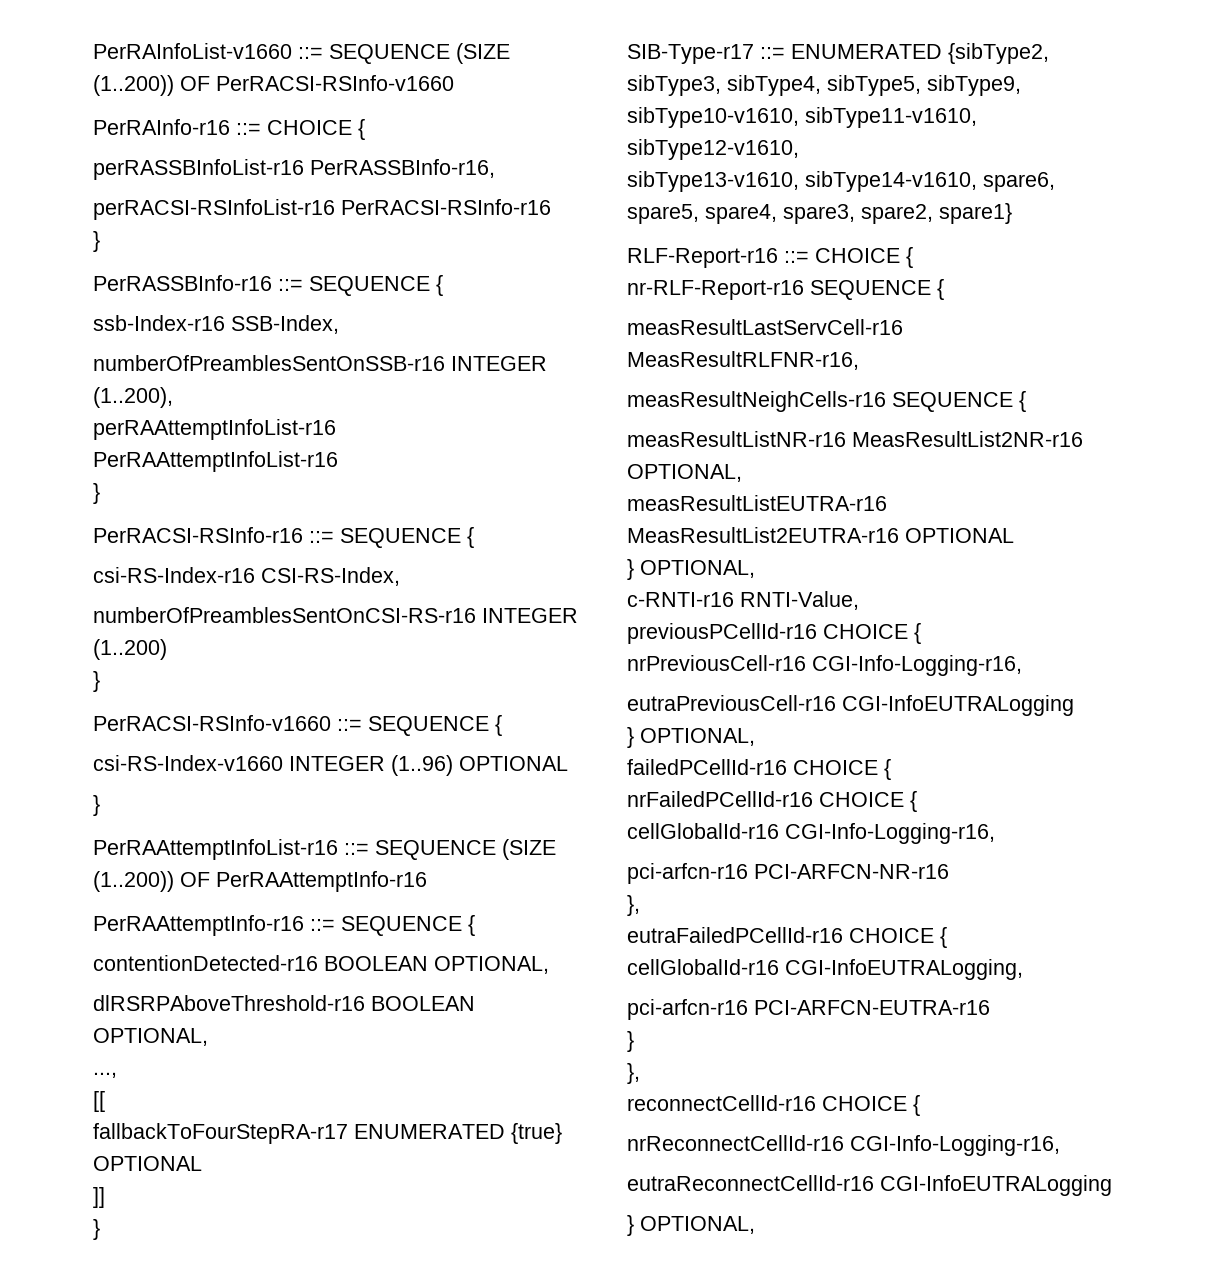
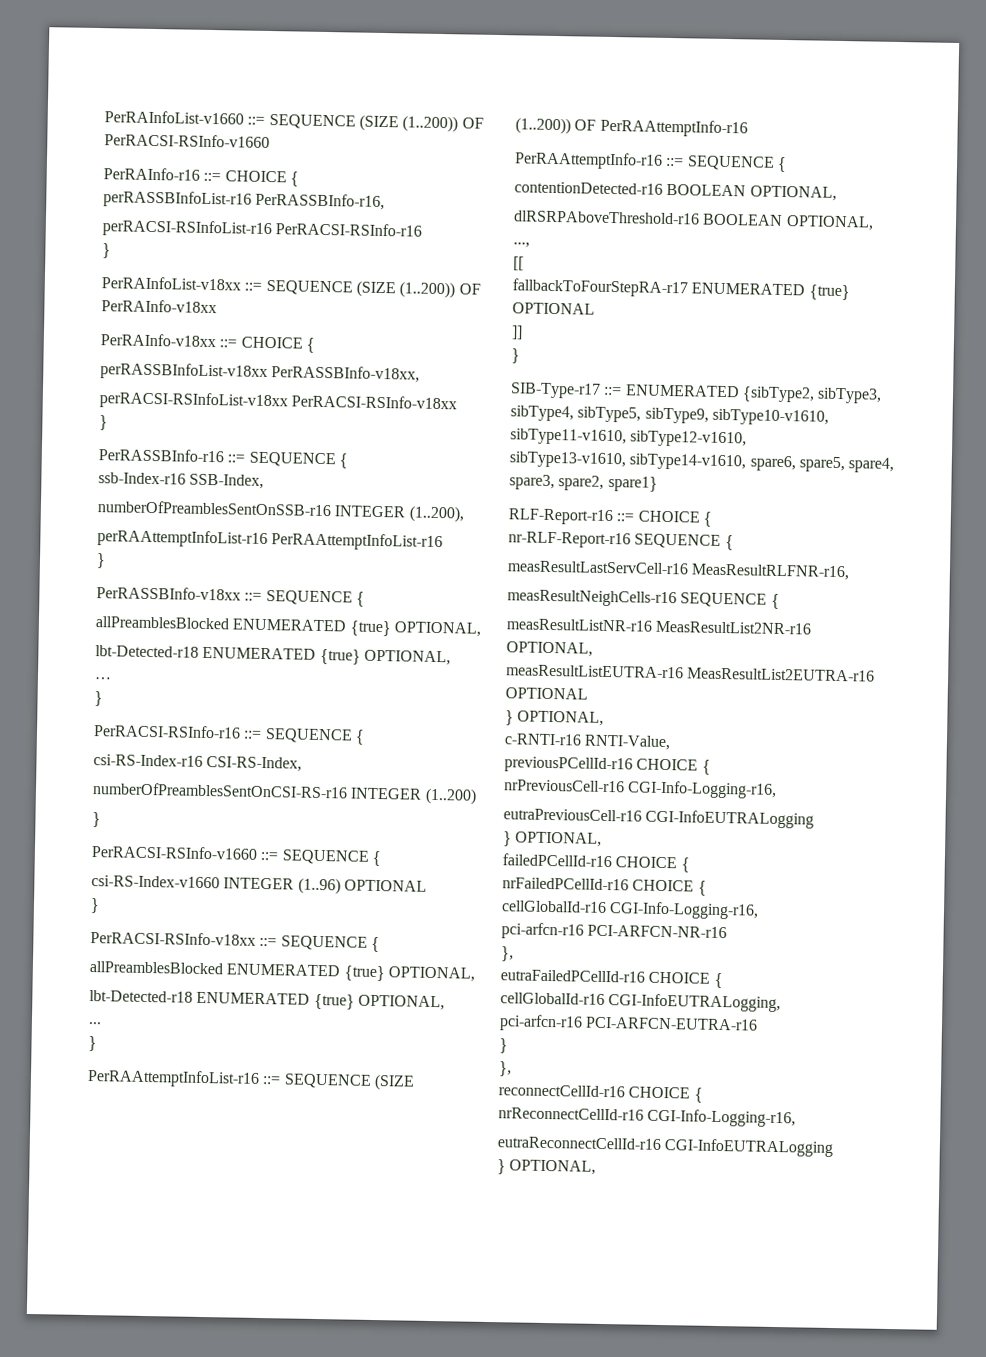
+ PerRAInfoList-v18xx ::= SEQUENCE (SIZE (1..200)) OF PerRAInfo-v18xx
+ PerRAInfo-v18xx ::= CHOICE {
+ perRASSBInfoList-v18xx PerRASSBInfo-v18xx,
+ perRACSI-RSInfoList-v18xx PerRACSI-RSInfo-v18xx
+ }
+ PerRASSBInfo-v18xx ::= SEQUENCE {
+ allPreamblesBlocked ENUMERATED {true} OPTIONAL,
+ lbt-Detected-r18 ENUMERATED {true} OPTIONAL,
+ …
+ }
+ PerRACSI-RSInfo-v18xx ::= SEQUENCE {
+ allPreamblesBlocked ENUMERATED {true} OPTIONAL,
+ lbt-Detected-r18 ENUMERATED {true} OPTIONAL,
+ ...
+ }

